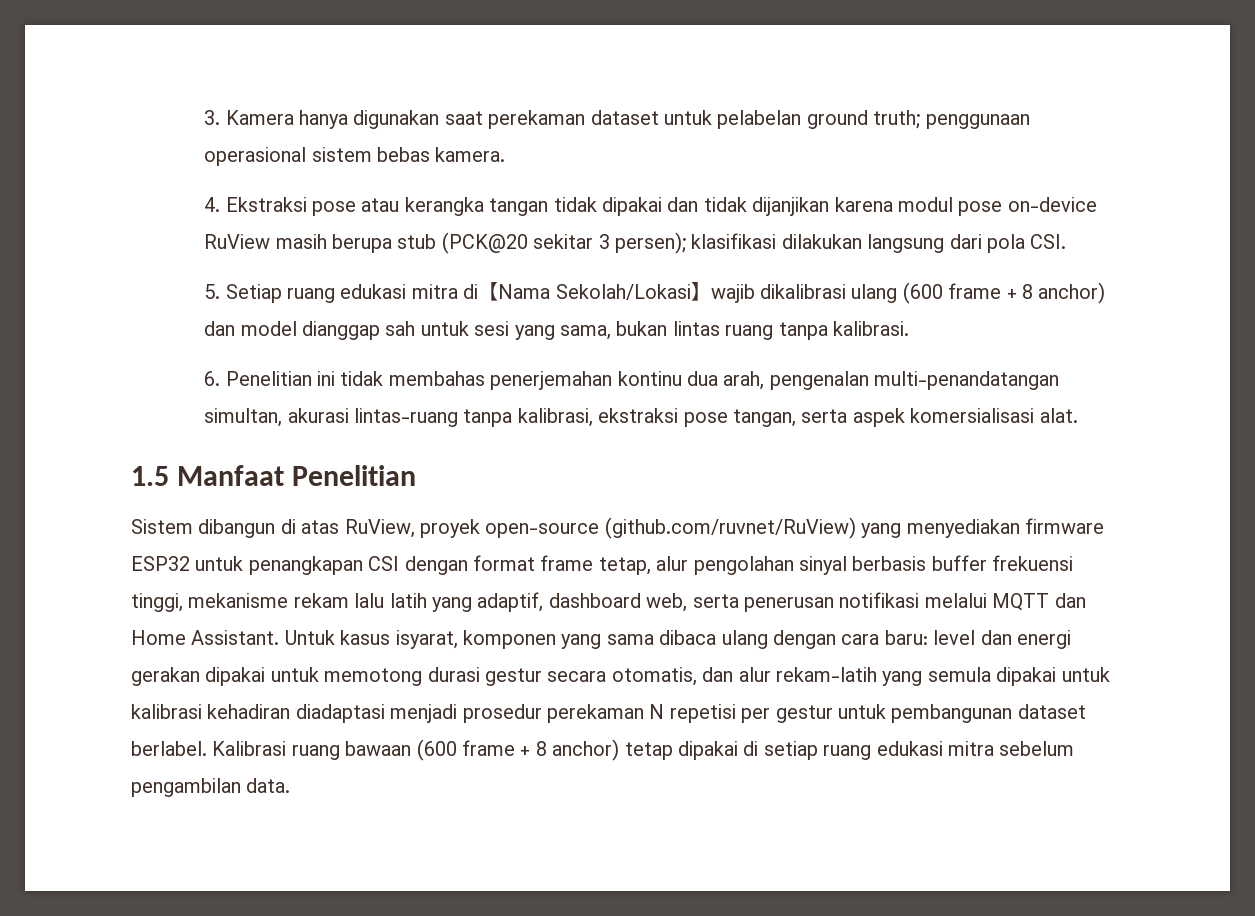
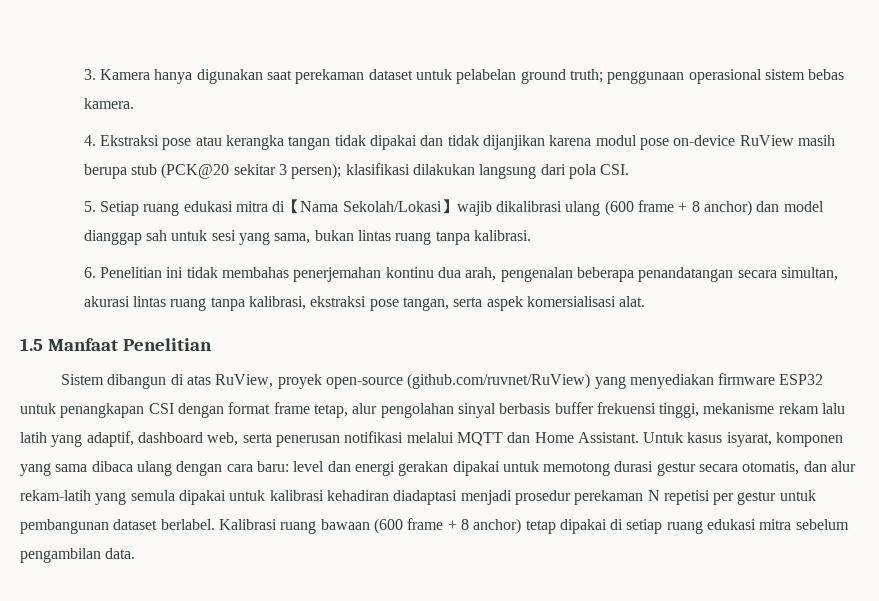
- 6. Penelitian ini tidak membahas penerjemahan kontinu dua arah, pengenalan multi-penandatangan simultan, akurasi lintas-ruang tanpa kalibrasi, ekstraksi pose tangan, serta aspek komersialisasi alat.
+ 6. Penelitian ini tidak membahas penerjemahan kontinu dua arah, pengenalan beberapa penandatangan secara simultan, akurasi lintas ruang tanpa kalibrasi, ekstraksi pose tangan, serta aspek komersialisasi alat.

